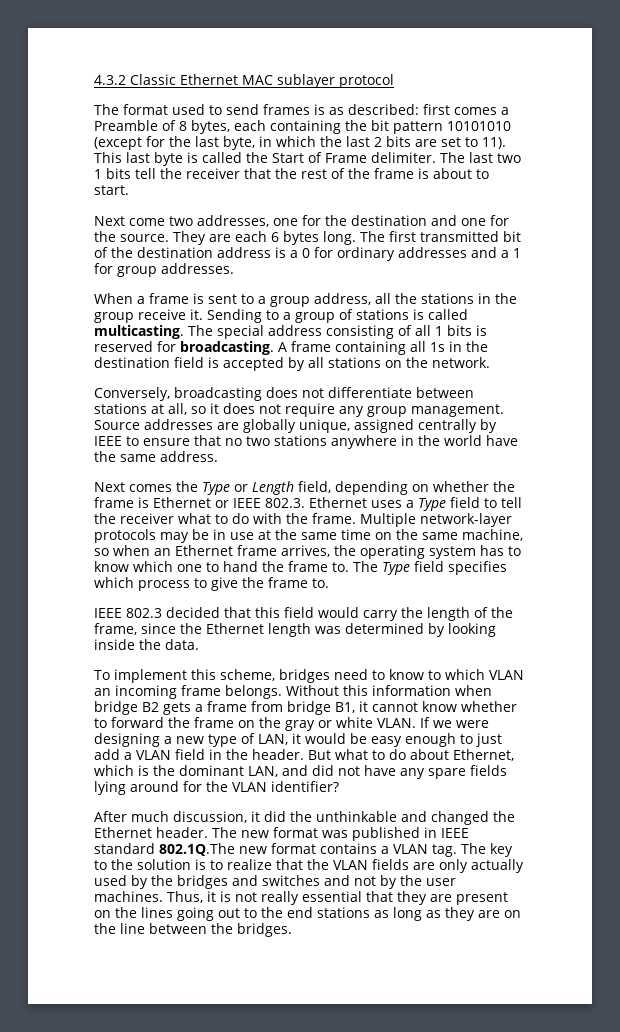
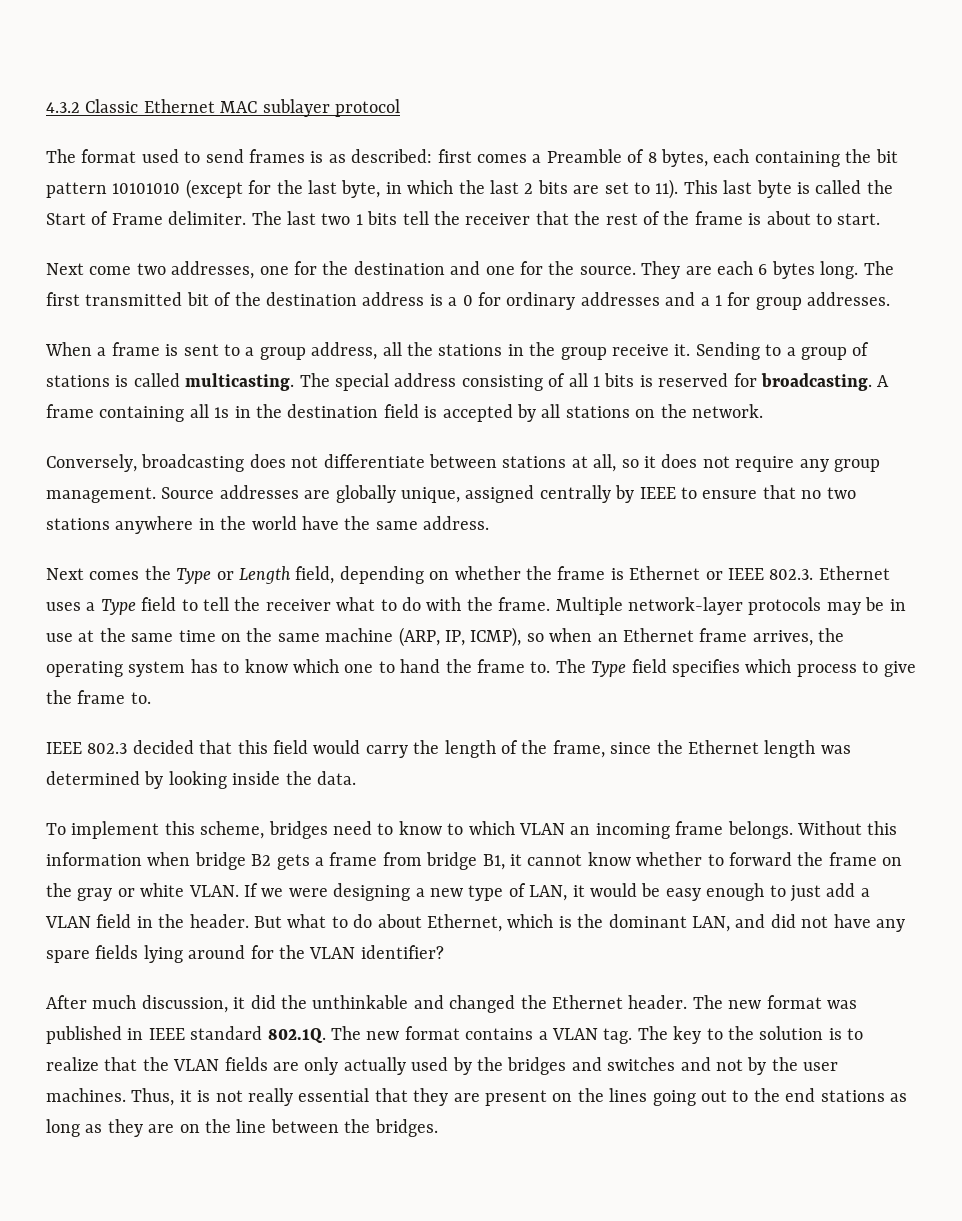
- Multiple network-layer protocols may be in use at the same time on the same machine, so when an Ethernet frame arrives, the operating system has to know which one to hand the frame to.
+ Multiple network-layer protocols may be in use at the same time on the same machine (ARP, IP, ICMP), so when an Ethernet frame arrives, the operating system has to know which one to hand the frame to.
- The new format was published in IEEE standard 802.1Q.The new format contains a VLAN tag.
+ The new format was published in IEEE standard 802.1Q. The new format contains a VLAN tag.

